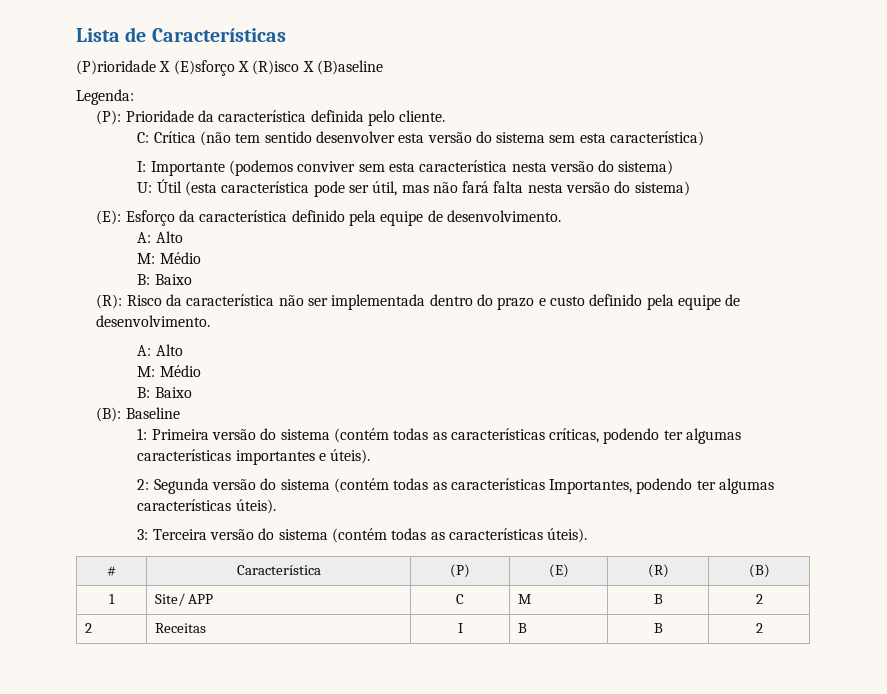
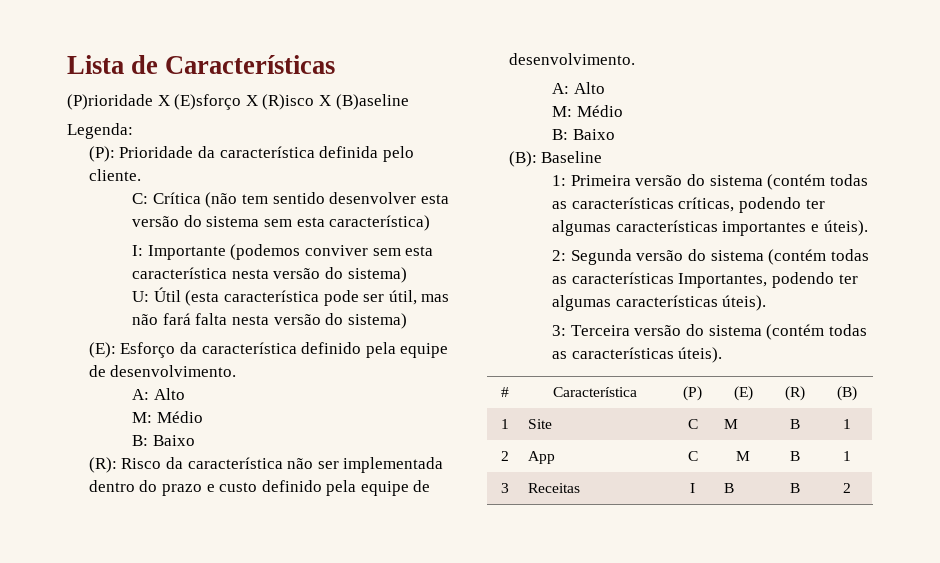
- 1 | Site/ APP | C | M | B | 2
- 2 | Receitas | I | B | B | 2
+ 1 | Site | C | M | B | 1
+ 2 | App | C | M | B | 1
+ 3 | Receitas | I | B | B | 2

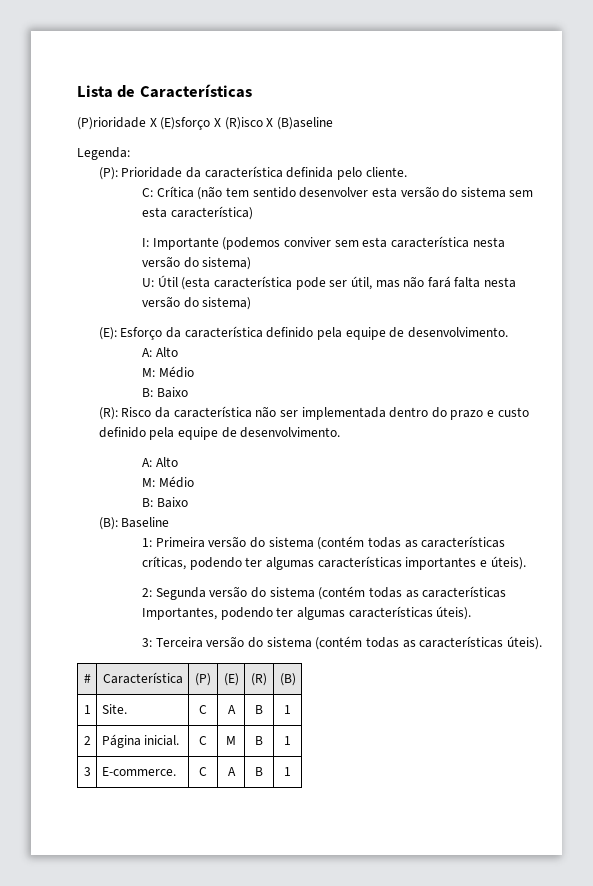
- 1 | Site | C | M | B | 1
+ 1 | Site. | C | A | B | 1
- 2 | App | C | M | B | 1
+ 2 | Página inicial. | C | M | B | 1
- 3 | Receitas | I | B | B | 2
+ 3 | E-commerce. | C | A | B | 1

